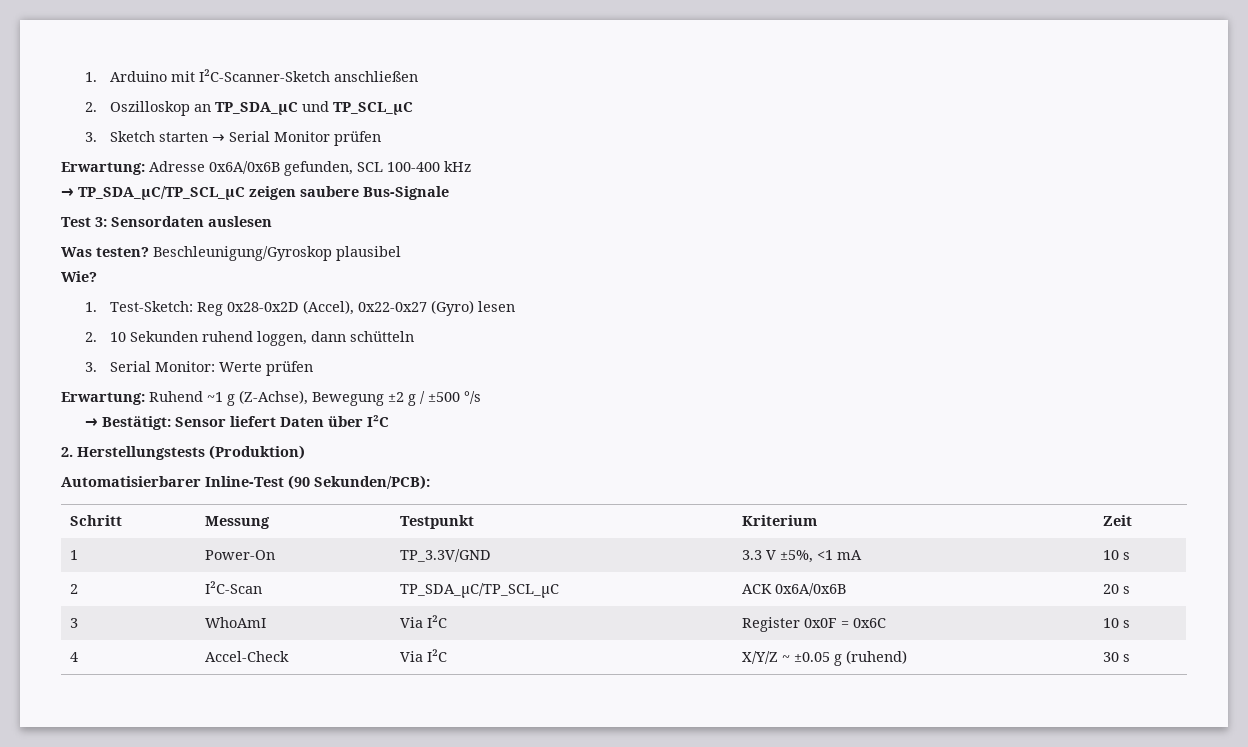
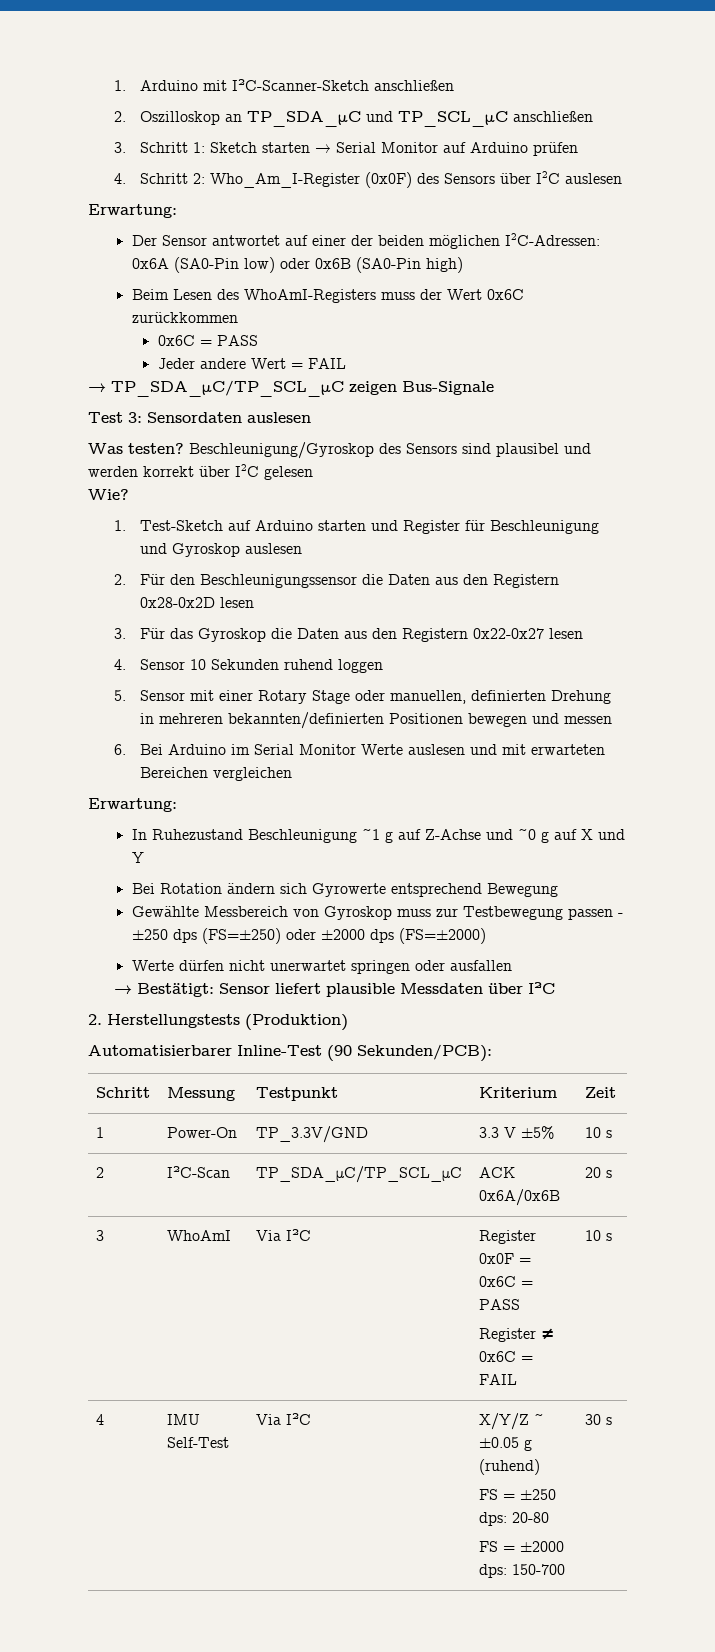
- 2. Oszilloskop an TP_SDA_μC und TP_SCL_μC
- 3. Sketch starten → Serial Monitor prüfen
- Erwartung: Adresse 0x6A/0x6B gefunden, SCL 100-400 kHz
+ 2. Oszilloskop an TP_SDA_μC und TP_SCL_μC anschließen
+ 3. Schritt 1: Sketch starten → Serial Monitor auf Arduino prüfen
+ 4. Schritt 2: Who_Am_I-Register (0x0F) des Sensors über I2C auslesen
+ Erwartung:
+ Der Sensor antwortet auf einer der beiden möglichen I2C-Adressen: 0x6A (SA0-Pin low) oder 0x6B (SA0-Pin high)
+ Beim Lesen des WhoAmI-Registers muss der Wert 0x6C zurückkommen
+ 0x6C = PASS
+ Jeder andere Wert = FAIL
- → TP_SDA_μC/TP_SCL_μC zeigen saubere Bus-Signale
+ → TP_SDA_μC/TP_SCL_μC zeigen Bus-Signale
- Beschleunigung/Gyroskop plausibel
+ Beschleunigung/Gyroskop des Sensors sind plausibel und werden korrekt über I2C gelesen
  Wie?
- 1. Test-Sketch: Reg 0x28-0x2D (Accel), 0x22-0x27 (Gyro) lesen
- 2. 10 Sekunden ruhend loggen, dann schütteln
- 3. Serial Monitor: Werte prüfen
- Erwartung: Ruhend ~1 g (Z-Achse), Bewegung ±2 g / ±500 °/s
+ 1. Test-Sketch auf Arduino starten und Register für Beschleunigung und Gyroskop auslesen
+ 2. Für den Beschleunigungssensor die Daten aus den Registern 0x28-0x2D lesen
+ 3. Für das Gyroskop die Daten aus den Registern 0x22-0x27 lesen
+ 4. Sensor 10 Sekunden ruhend loggen
+ 5. Sensor mit einer Rotary Stage oder manuellen, definierten Drehung in mehreren bekannten/definierten Positionen bewegen und messen
+ 6. Bei Arduino im Serial Monitor Werte auslesen und mit erwarteten Bereichen vergleichen
+ Erwartung:
+ In Ruhezustand Beschleunigung ~1 g auf Z-Achse und ~0 g auf X und Y
+ Bei Rotation ändern sich Gyrowerte entsprechend Bewegung
+ Gewählte Messbereich von Gyroskop muss zur Testbewegung passen - ±250 dps (FS=±250) oder ±2000 dps (FS=±2000)
+ Werte dürfen nicht unerwartet springen oder ausfallen
- → Bestätigt: Sensor liefert Daten über I²C
+ → Bestätigt: Sensor liefert plausible Messdaten über I²C
- 1 | Power-On | TP_3.3V/GND | 3.3 V ±5%, <1 mA | 10 s
+ 1 | Power-On | TP_3.3V/GND | 3.3 V ±5% | 10 s
- 3 | WhoAmI | Via I²C | Register 0x0F = 0x6C | 10 s
+ 3 | WhoAmI | Via I²C | Register 0x0F = 0x6C = PASS
+ Register ≠ 0x6C = FAIL | 10 s
- 4 | Accel-Check | Via I²C | X/Y/Z ~ ±0.05 g (ruhend) | 30 s
+ 4 | IMU Self-Test | Via I²C | X/Y/Z ~ ±0.05 g (ruhend)
+ FS = ±250 dps: 20-80
+ FS = ±2000 dps: 150-700 | 30 s

